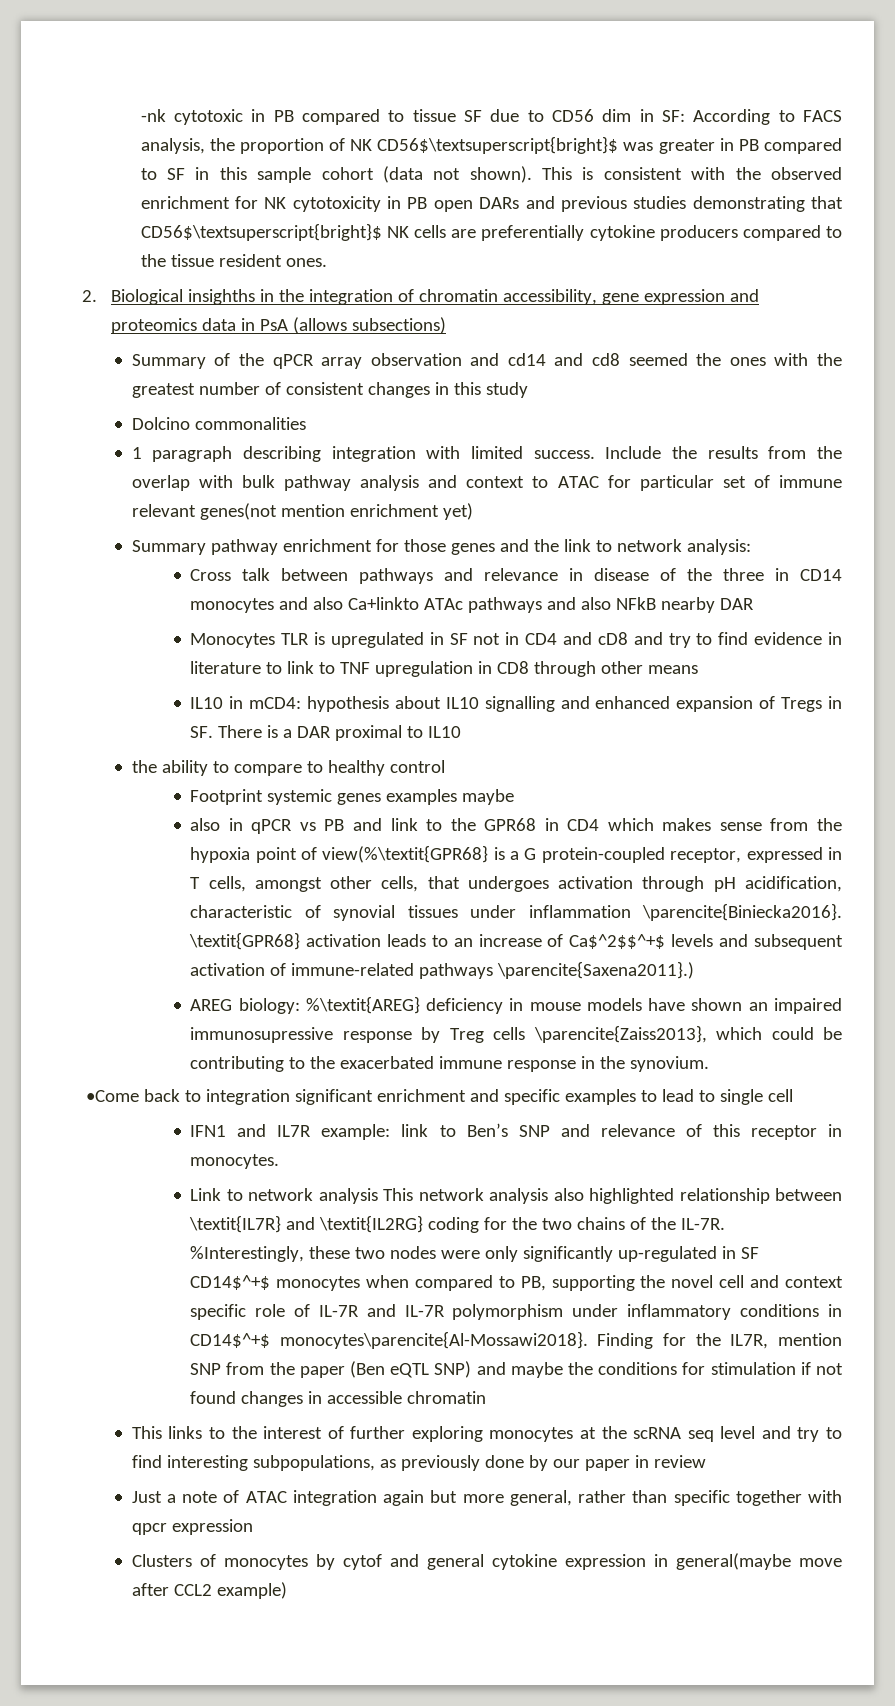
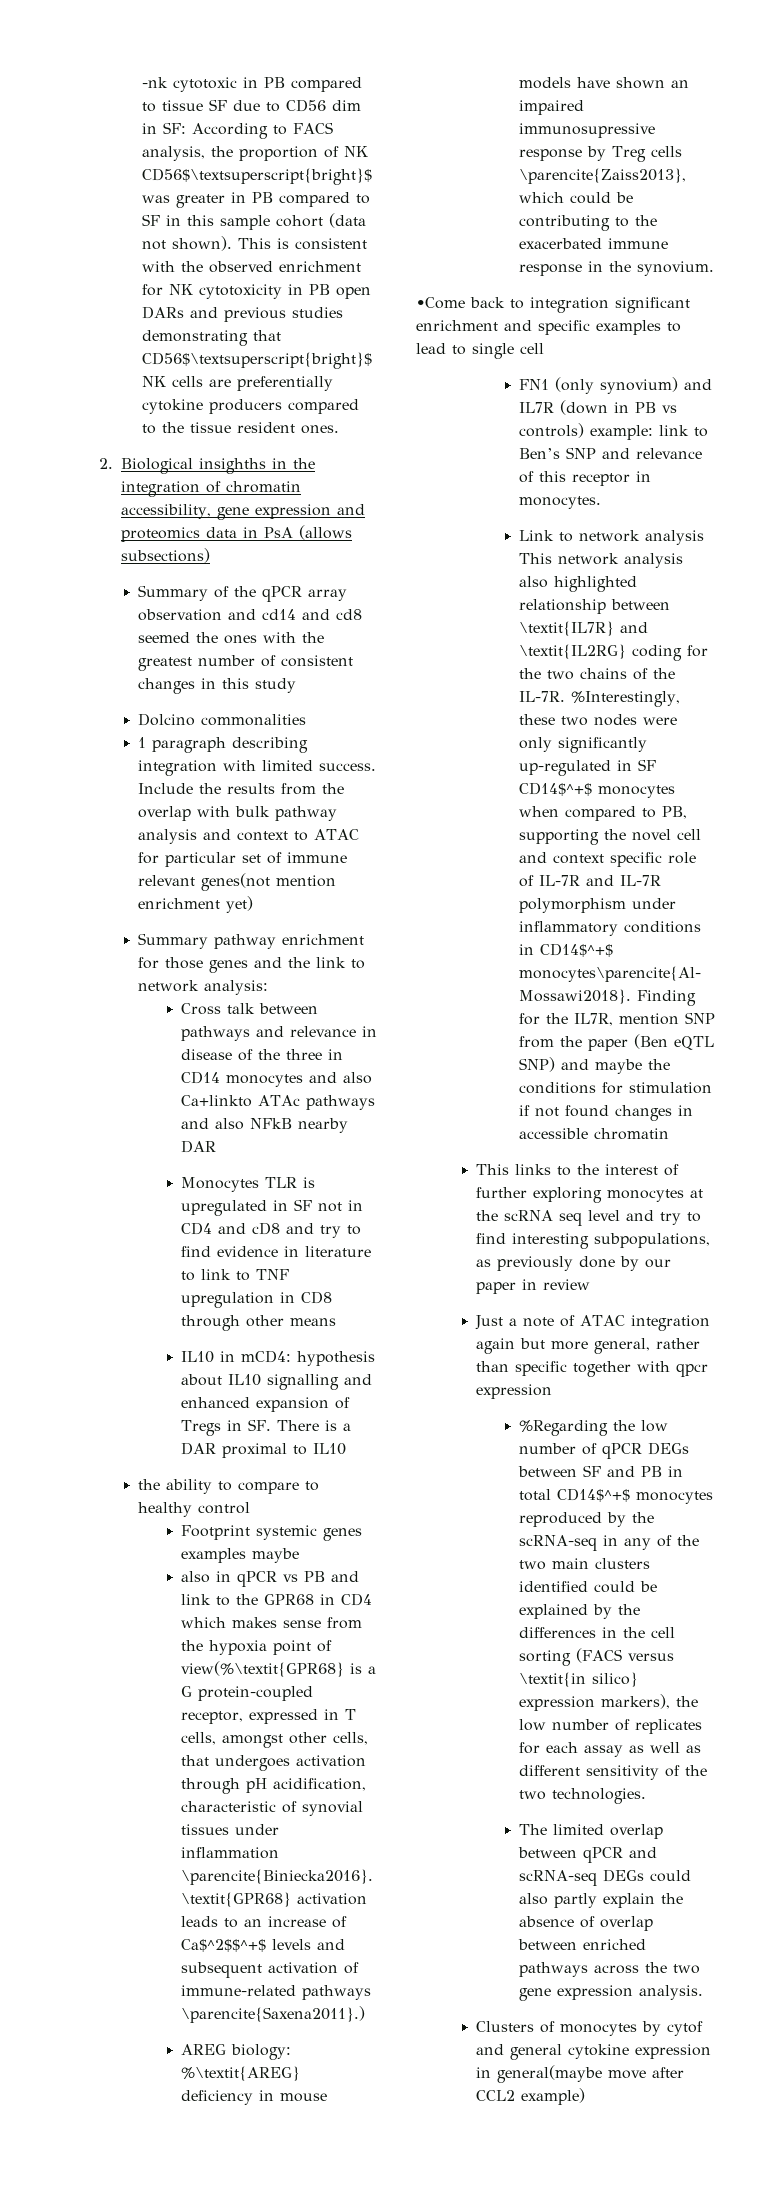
- IFN1 and IL7R example: link to Ben’s SNP and relevance of this receptor in monocytes.
+ FN1 (only synovium) and IL7R (down in PB vs controls) example: link to Ben’s SNP and relevance of this receptor in monocytes.
+ %Regarding the low number of qPCR DEGs between SF and PB in total CD14$^+$ monocytes reproduced by the scRNA-seq in any of the two main clusters identified could be explained by the differences in the cell sorting (FACS versus \textit{in silico} expression markers), the low number of replicates for each assay as well as different sensitivity of the two technologies.
+ The limited overlap between qPCR and scRNA-seq DEGs could also partly explain the absence of overlap between enriched pathways across the two gene expression analysis.

